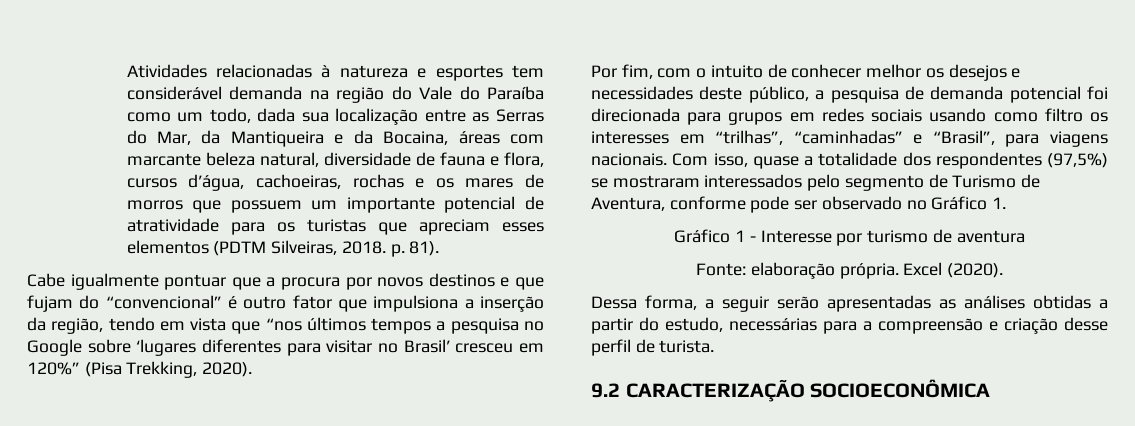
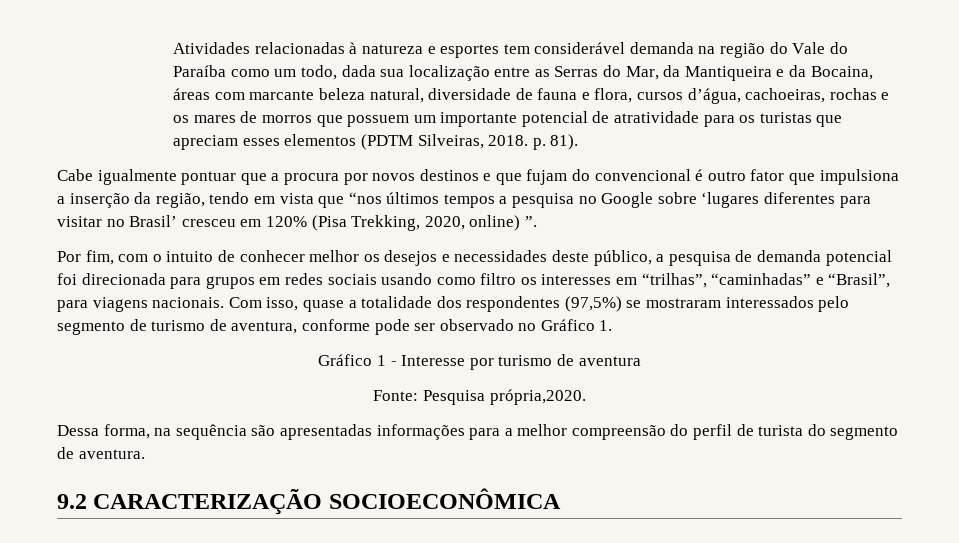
- Cabe igualmente pontuar que a procura por novos destinos e que fujam do “convencional” é outro fator que impulsiona a inserção da região, tendo em vista que “nos últimos tempos a pesquisa no Google sobre ‘lugares diferentes para visitar no Brasil’ cresceu em 120%” (Pisa Trekking, 2020).
+ Cabe igualmente pontuar que a procura por novos destinos e que fujam do convencional é outro fator que impulsiona a inserção da região, tendo em vista que “nos últimos tempos a pesquisa no Google sobre ‘lugares diferentes para visitar no Brasil’ cresceu em 120% (Pisa Trekking, 2020, online) ”.
- Com isso, quase a totalidade dos respondentes (97,5%) se mostraram interessados pelo segmento de Turismo de Aventura, conforme pode ser observado no Gráfico 1.
+ Com isso, quase a totalidade dos respondentes (97,5%) se mostraram interessados pelo segmento de turismo de aventura, conforme pode ser observado no Gráfico 1.
- Fonte: elaboração própria. Excel (2020).
- Dessa forma, a seguir serão apresentadas as análises obtidas a partir do estudo, necessárias para a compreensão e criação desse perfil de turista.
+ Fonte: Pesquisa própria,2020.
+ Dessa forma, na sequência são apresentadas informações para a melhor compreensão do perfil de turista do segmento de aventura.

